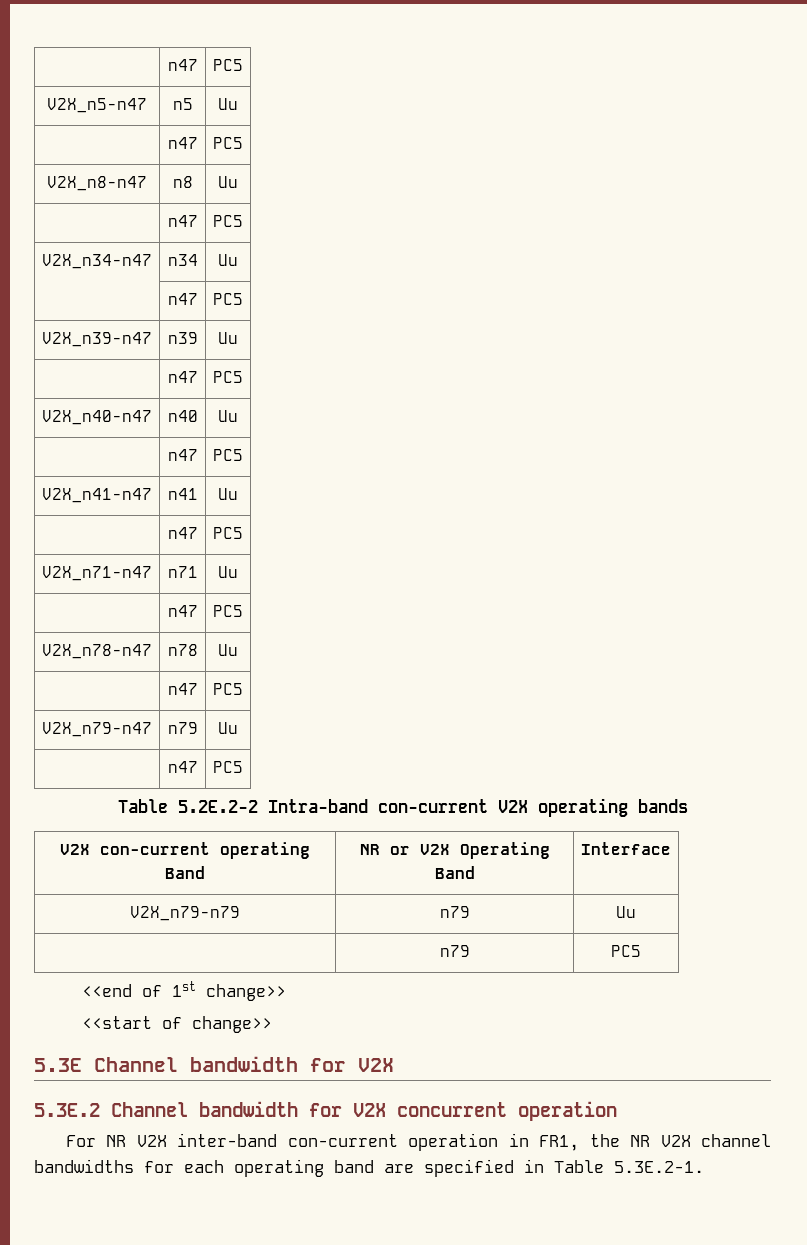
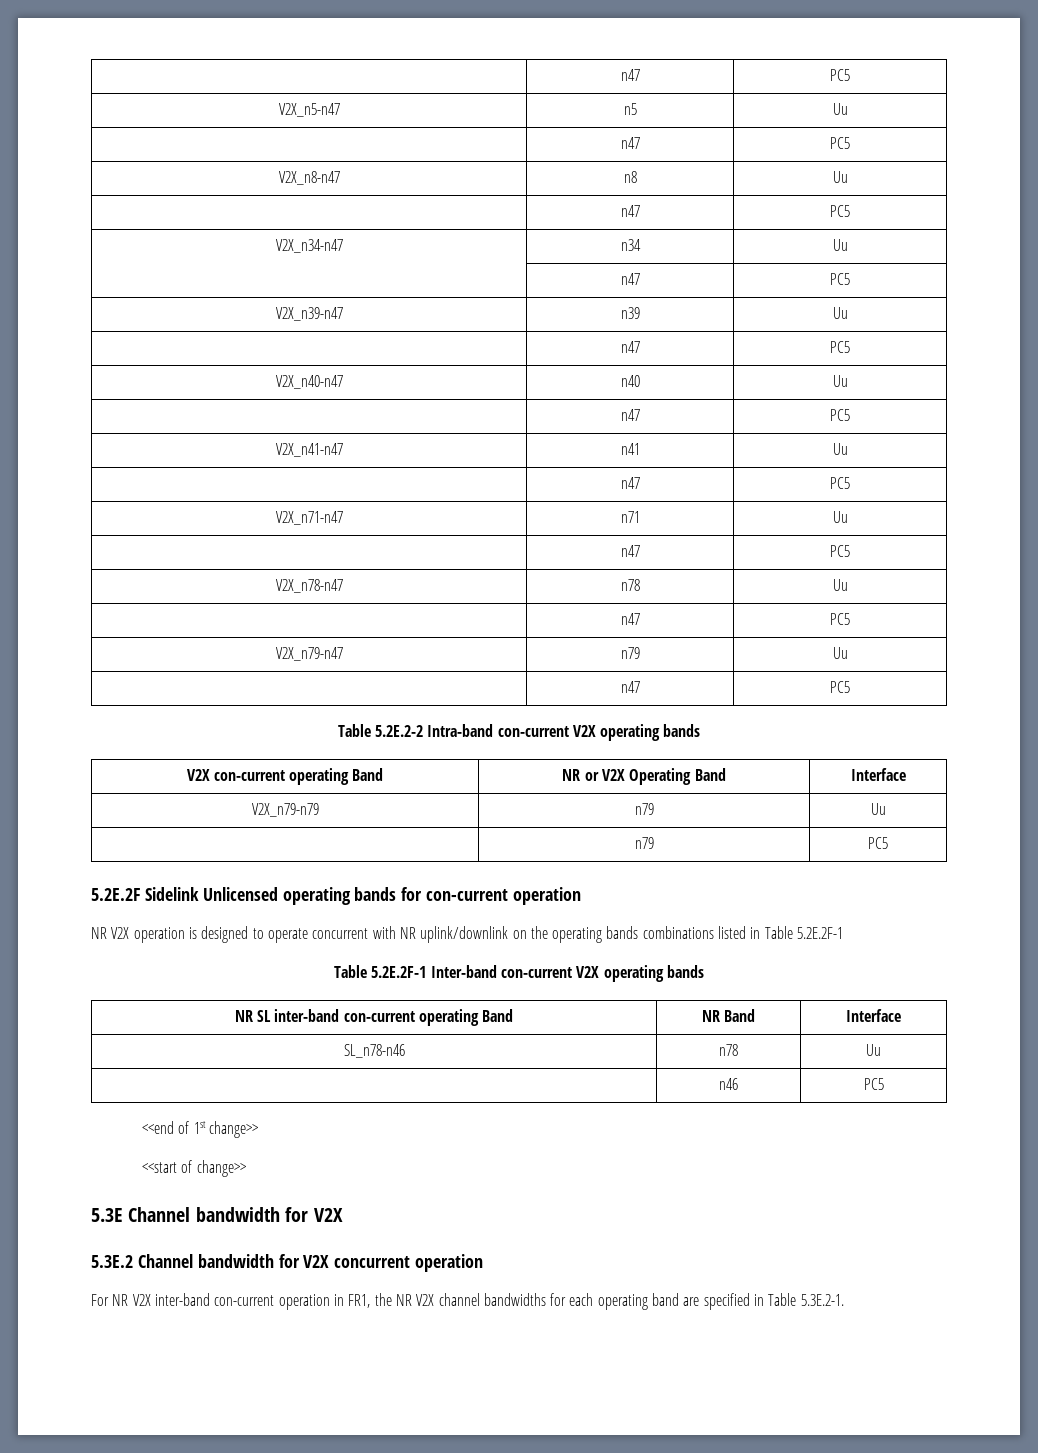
+ 5.2E.2F Sidelink Unlicensed operating bands for con-current operation
+ NR V2X operation is designed to operate concurrent with NR uplink/downlink on the operating bands combinations listed in Table 5.2E.2F-1
+ Table 5.2E.2F-1 Inter-band con-current V2X operating bands
+ NR SL inter-band con-current operating Band | NR Band | Interface
+ SL_n78-n46 | n78 | Uu
+ | n46 | PC5

